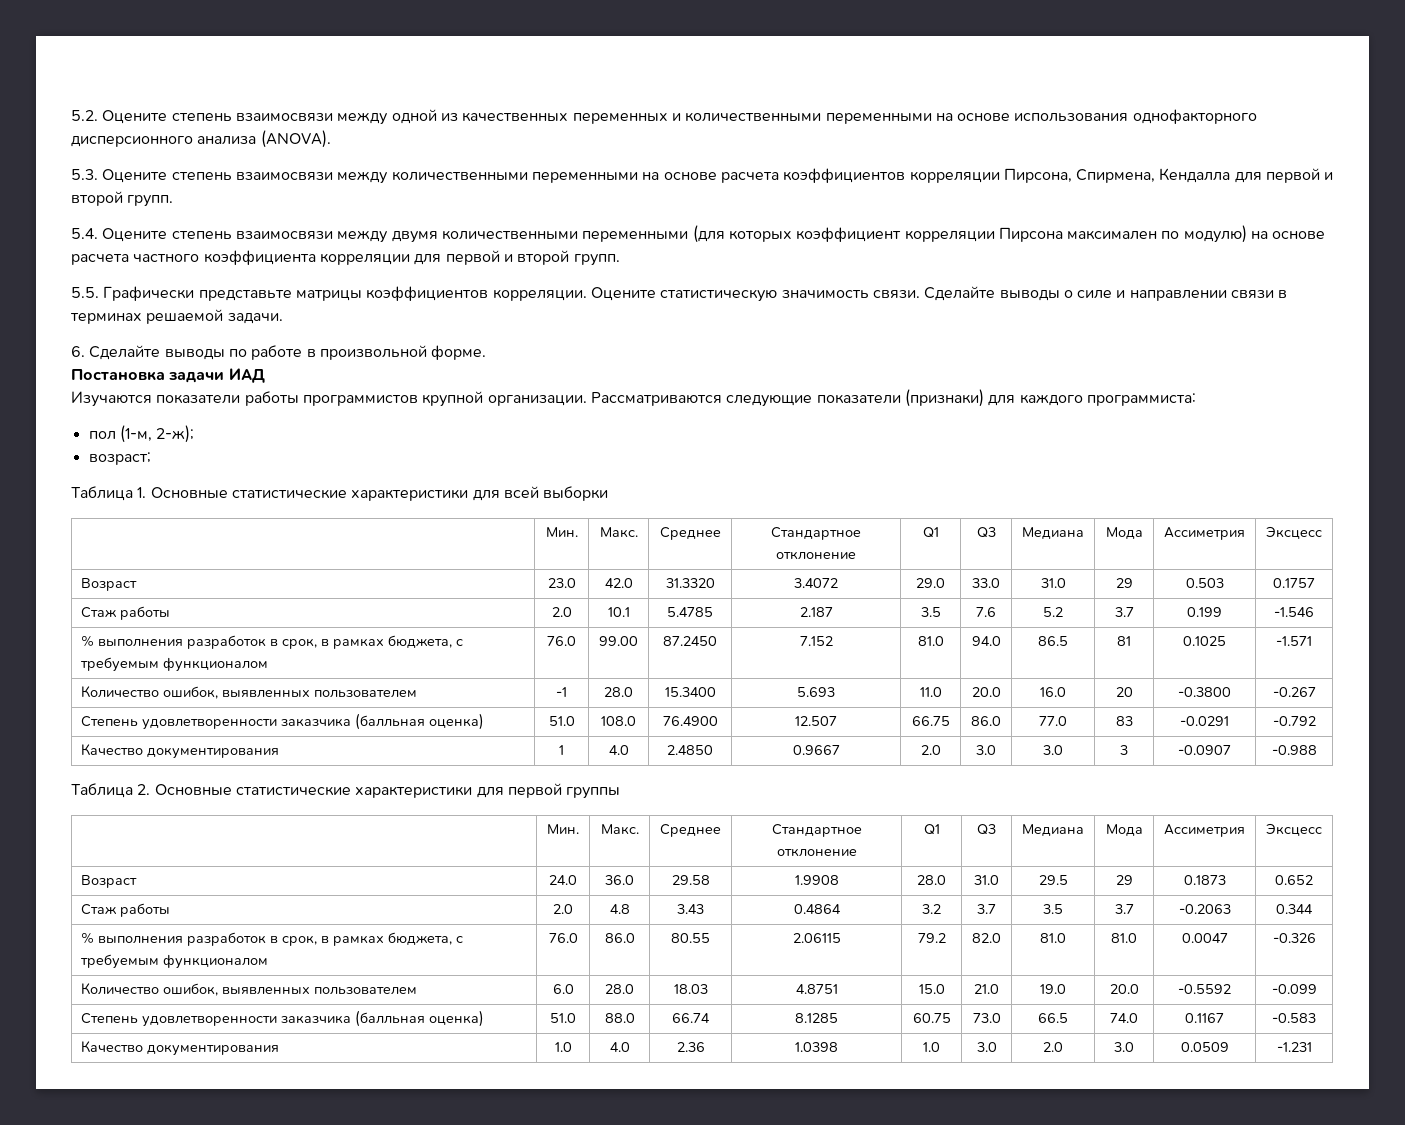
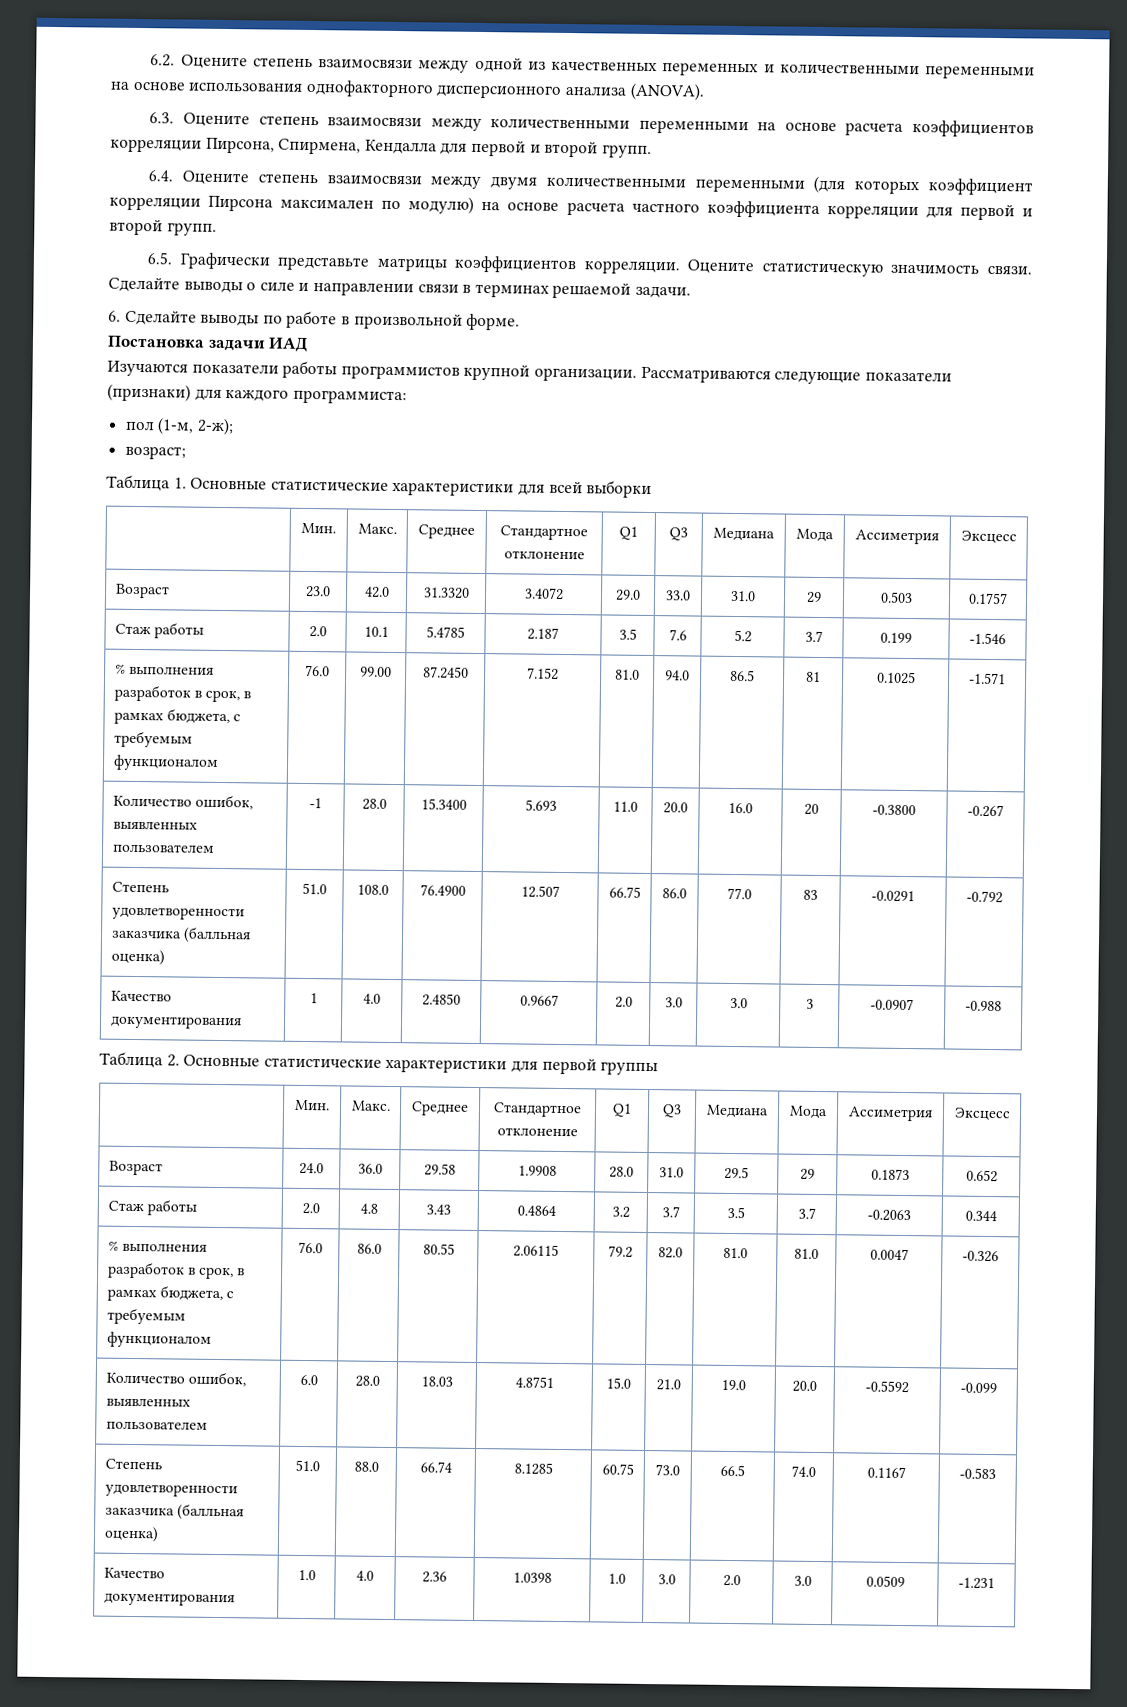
- 5.2. Оцените степень взаимосвязи между одной из качественных переменных и количественными переменными на основе использования однофакторного дисперсионного анализа (ANOVA).
+ 6.2. Оцените степень взаимосвязи между одной из качественных переменных и количественными переменными на основе использования однофакторного дисперсионного анализа (ANOVA).
- 5.3. Оцените степень взаимосвязи между количественными переменными на основе расчета коэффициентов корреляции Пирсона, Спирмена, Кендалла для первой и второй групп.
+ 6.3. Оцените степень взаимосвязи между количественными переменными на основе расчета коэффициентов корреляции Пирсона, Спирмена, Кендалла для первой и второй групп.
- 5.4. Оцените степень взаимосвязи между двумя количественными переменными (для которых коэффициент корреляции Пирсона максимален по модулю) на основе расчета частного коэффициента корреляции для первой и второй групп.
+ 6.4. Оцените степень взаимосвязи между двумя количественными переменными (для которых коэффициент корреляции Пирсона максимален по модулю) на основе расчета частного коэффициента корреляции для первой и второй групп.
- 5.5. Графически представьте матрицы коэффициентов корреляции.
+ 6.5. Графически представьте матрицы коэффициентов корреляции.

